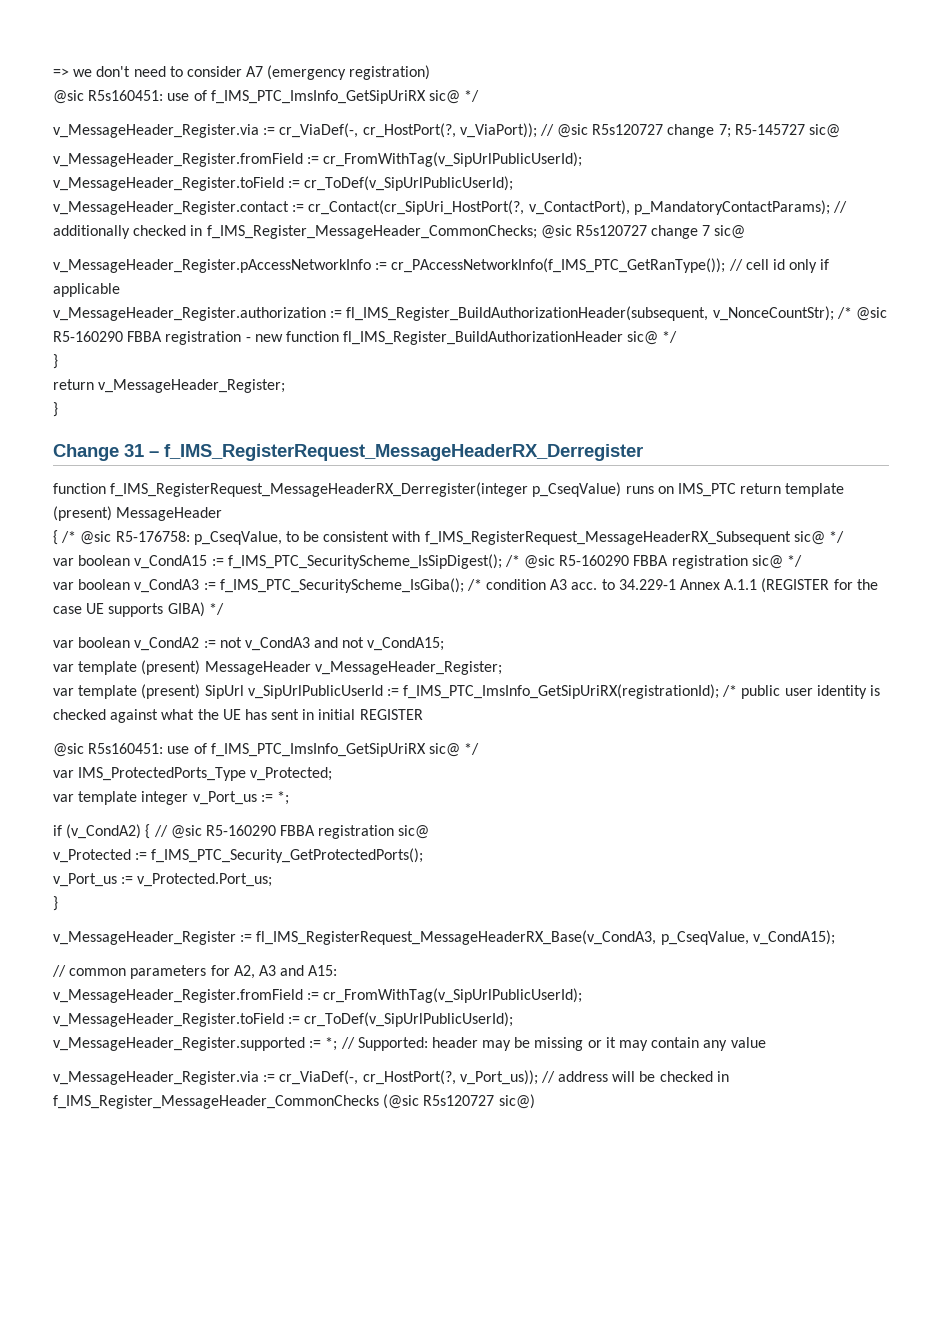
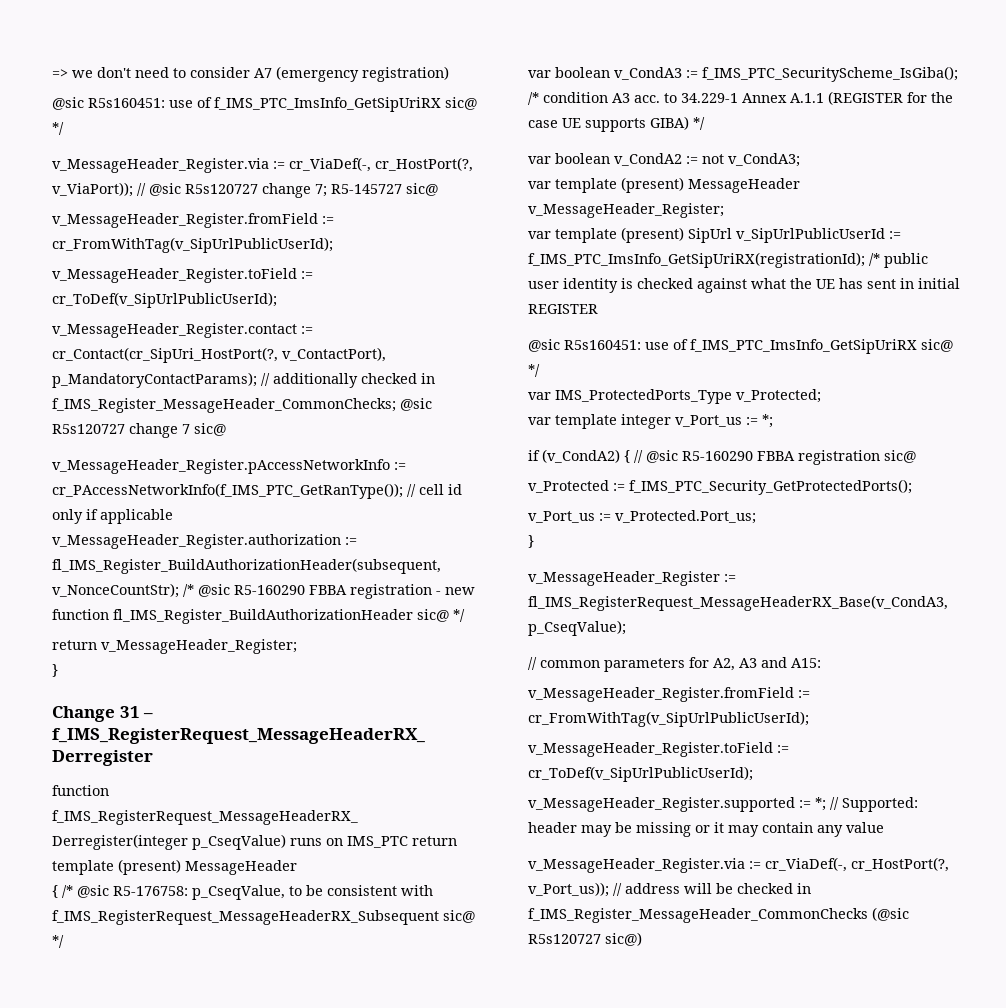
  v_MessageHeader_Register.authorization := fl_IMS_Register_BuildAuthorizationHeader(subsequent, v_NonceCountStr); /* @sic R5-160290 FBBA registration - new function fl_IMS_Register_BuildAuthorizationHeader sic@ */
- }
- var boolean v_CondA15 := f_IMS_PTC_SecurityScheme_IsSipDigest(); /* @sic R5-160290 FBBA registration sic@ */
- var boolean v_CondA2 := not v_CondA3 and not v_CondA15;
+ var boolean v_CondA2 := not v_CondA3;
- v_MessageHeader_Register := fl_IMS_RegisterRequest_MessageHeaderRX_Base(v_CondA3, p_CseqValue, v_CondA15);
+ v_MessageHeader_Register := fl_IMS_RegisterRequest_MessageHeaderRX_Base(v_CondA3, p_CseqValue);

